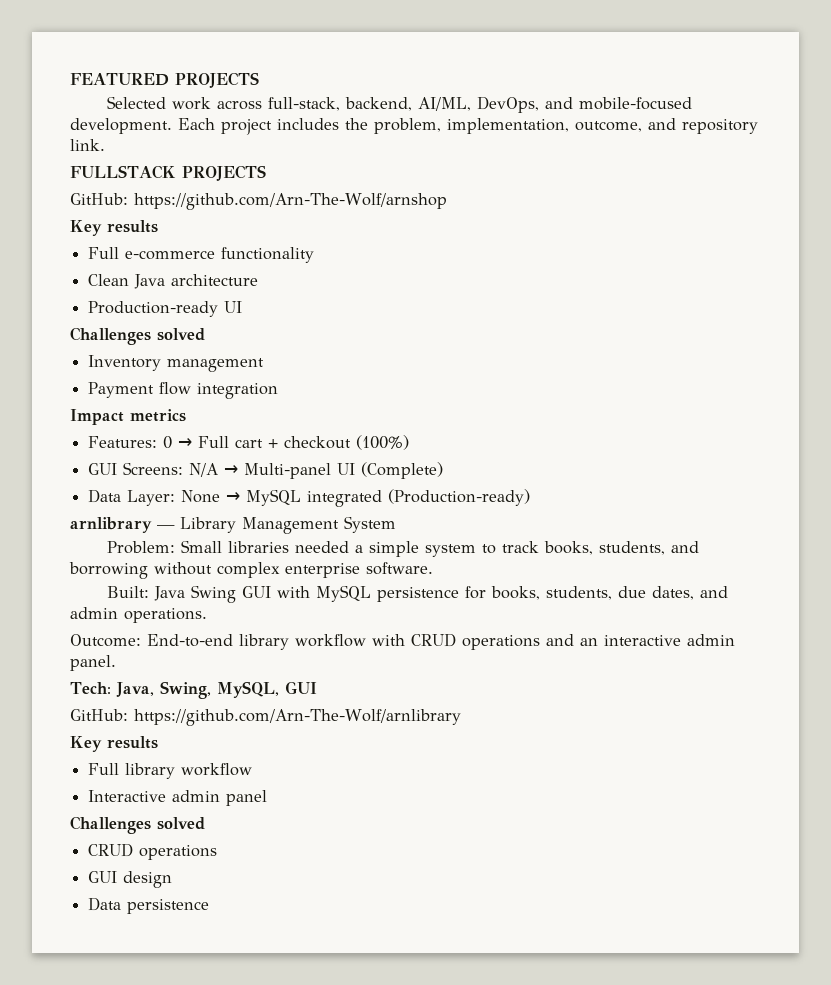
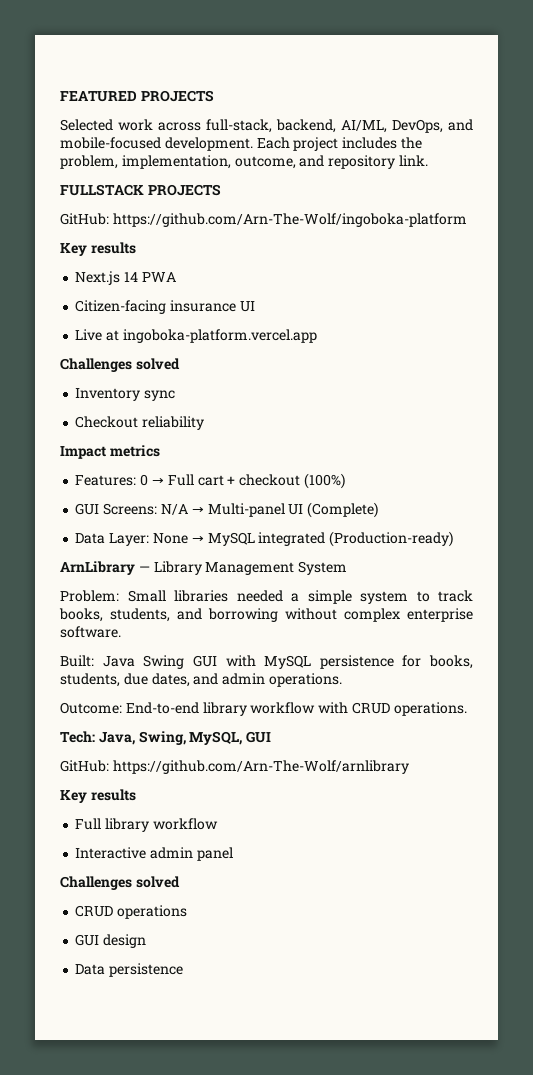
- GitHub: https://github.com/Arn-The-Wolf/arnshop
+ GitHub: https://github.com/Arn-The-Wolf/ingoboka-platform
  Key results
- Full e-commerce functionality
- Clean Java architecture
- Production-ready UI
+ Next.js 14 PWA
+ Citizen-facing insurance UI
+ Live at ingoboka-platform.vercel.app
- Inventory management
- Payment flow integration
+ Inventory sync
+ Checkout reliability
- arnlibrary — Library Management System
+ ArnLibrary — Library Management System
- Outcome: End-to-end library workflow with CRUD operations and an interactive admin panel.
+ Outcome: End-to-end library workflow with CRUD operations.

